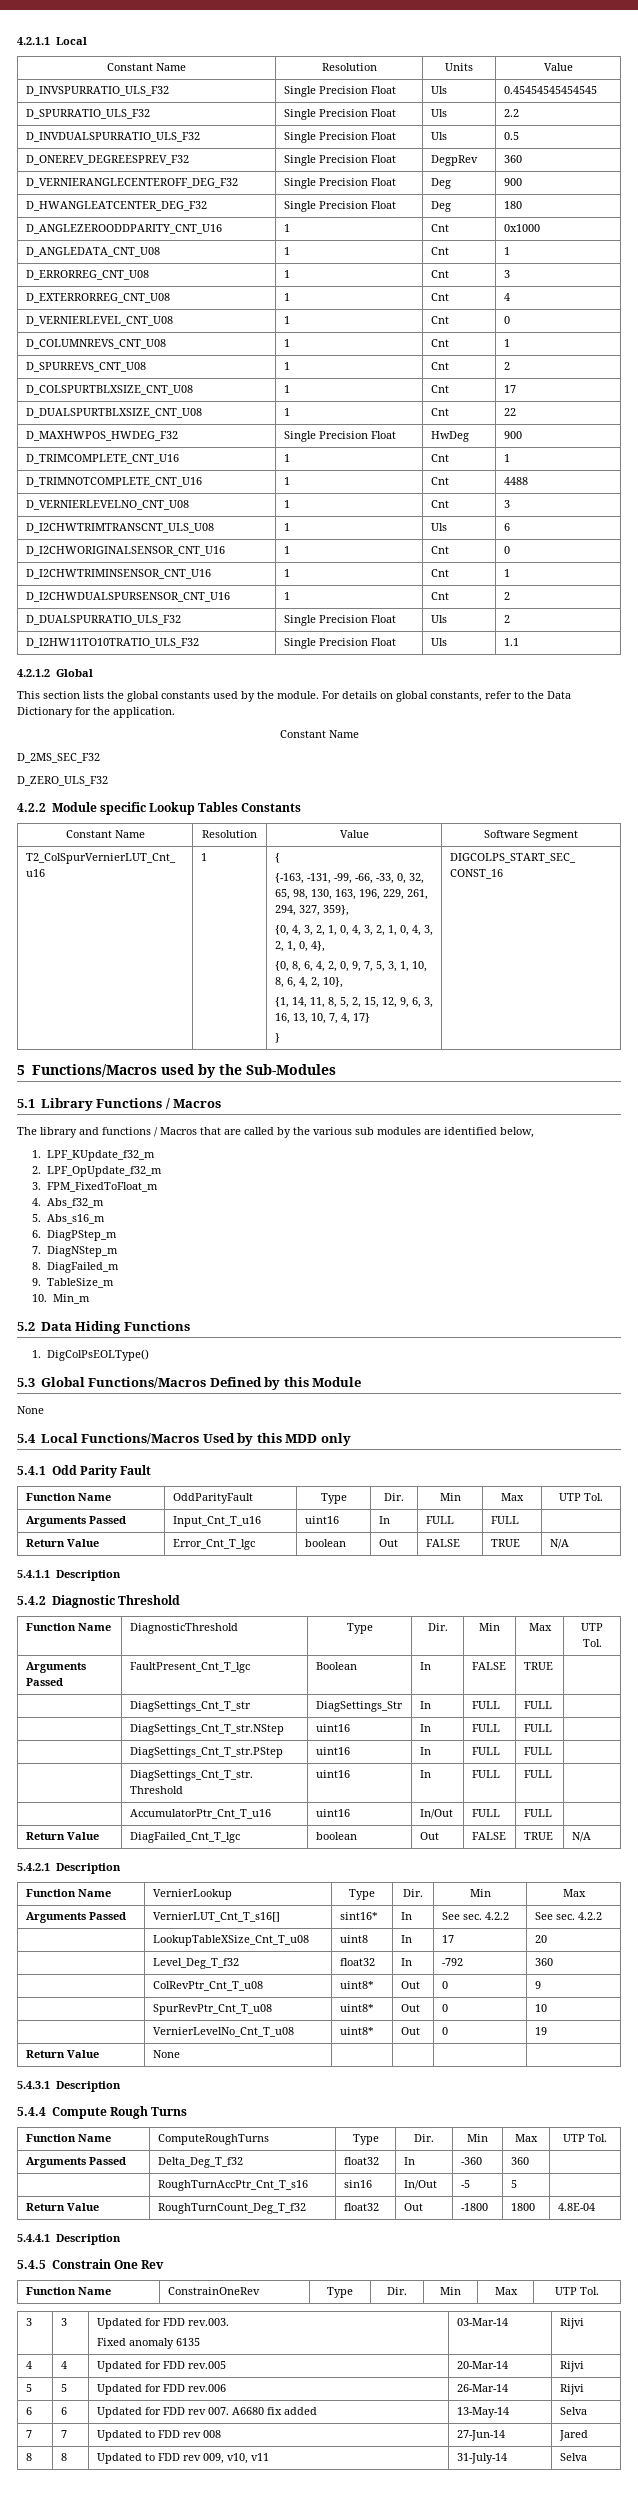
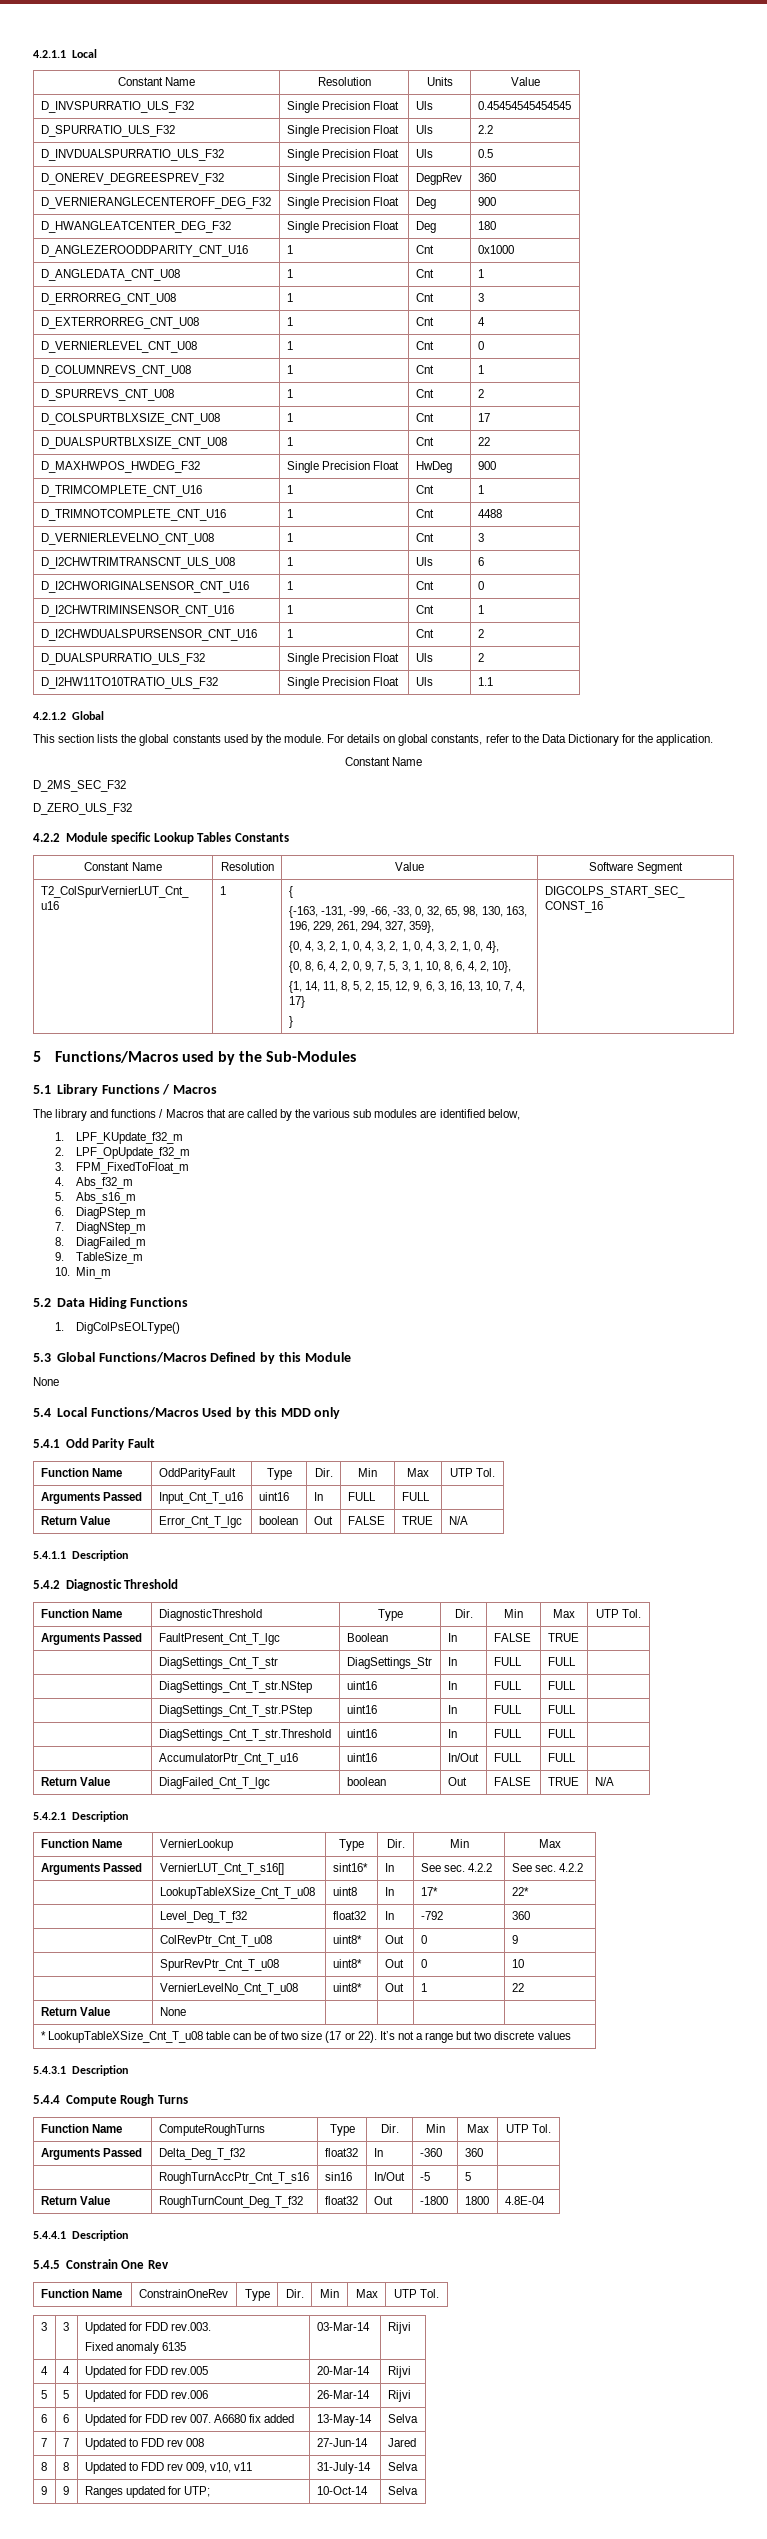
- | LookupTableXSize_Cnt_T_u08 | uint8 | In | 17 | 20
+ | LookupTableXSize_Cnt_T_u08 | uint8 | In | 17* | 22*
- | VernierLevelNo_Cnt_T_u08 | uint8* | Out | 0 | 19
+ | VernierLevelNo_Cnt_T_u08 | uint8* | Out | 1 | 22
+ * LookupTableXSize_Cnt_T_u08 table can be of two size (17 or 22). It’s not a range but two discrete values
+ 9 | 9 | Ranges updated for UTP; | 10-Oct-14 | Selva

